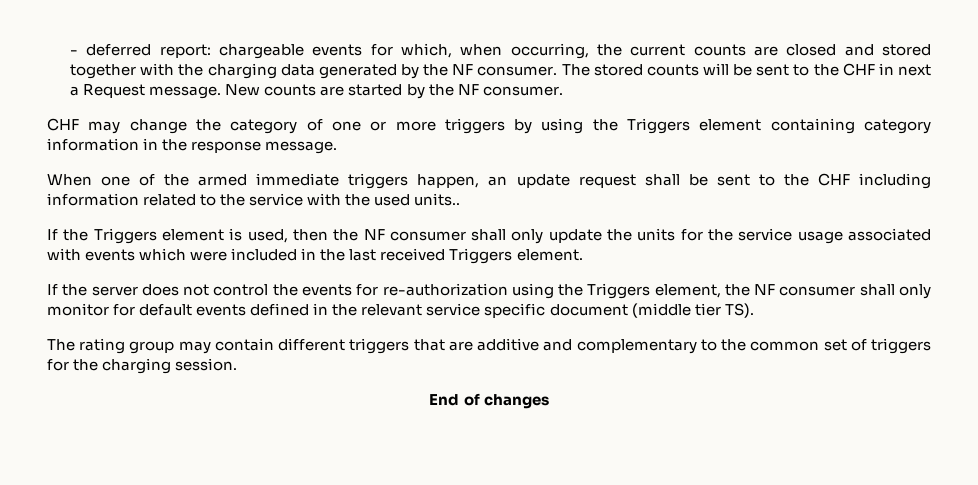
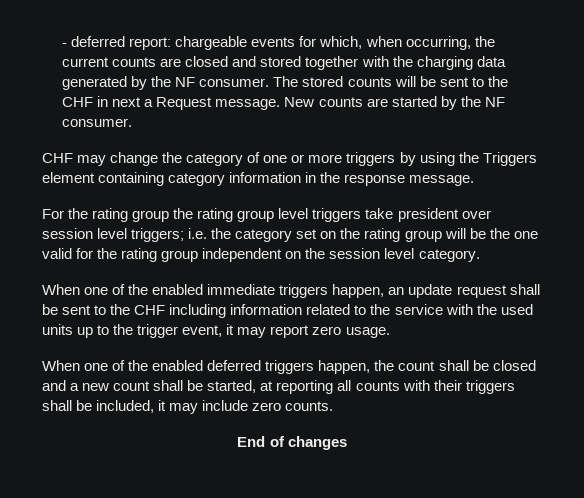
- When one of the armed immediate triggers happen, an update request shall be sent to the CHF including information related to the service with the used units..
- If the Triggers element is used, then the NF consumer shall only update the units for the service usage associated with events which were included in the last received Triggers element.
- If the server does not control the events for re-authorization using the Triggers element, the NF consumer shall only monitor for default events defined in the relevant service specific document (middle tier TS).
- The rating group may contain different triggers that are additive and complementary to the common set of triggers for the charging session.
+ For the rating group the rating group level triggers take president over session level triggers; i.e. the category set on the rating group will be the one valid for the rating group independent on the session level category.
+ When one of the enabled immediate triggers happen, an update request shall be sent to the CHF including information related to the service with the used units up to the trigger event, it may report zero usage.
+ When one of the enabled deferred triggers happen, the count shall be closed and a new count shall be started, at reporting all counts with their triggers shall be included, it may include zero counts.

